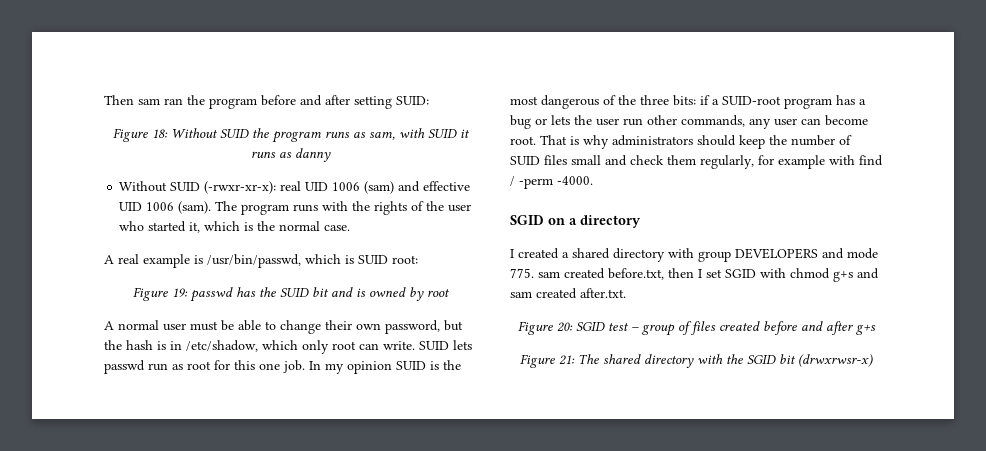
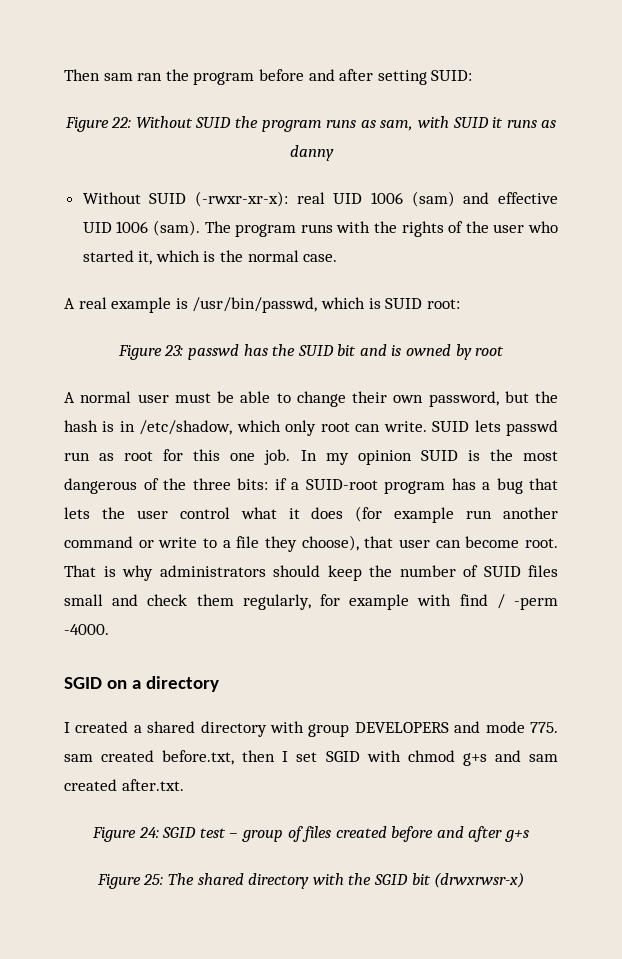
- Figure 18: Without SUID the program runs as sam, with SUID it runs as danny
+ Figure 22: Without SUID the program runs as sam, with SUID it runs as danny
- Figure 19: passwd has the SUID bit and is owned by root
+ Figure 23: passwd has the SUID bit and is owned by root
- In my opinion SUID is the most dangerous of the three bits: if a SUID-root program has a bug or lets the user run other commands, any user can become root.
+ In my opinion SUID is the most dangerous of the three bits: if a SUID-root program has a bug that lets the user control what it does (for example run another command or write to a file they choose), that user can become root.
- Figure 20: SGID test – group of files created before and after g+s
+ Figure 24: SGID test – group of files created before and after g+s
- Figure 21: The shared directory with the SGID bit (drwxrwsr-x)
+ Figure 25: The shared directory with the SGID bit (drwxrwsr-x)

